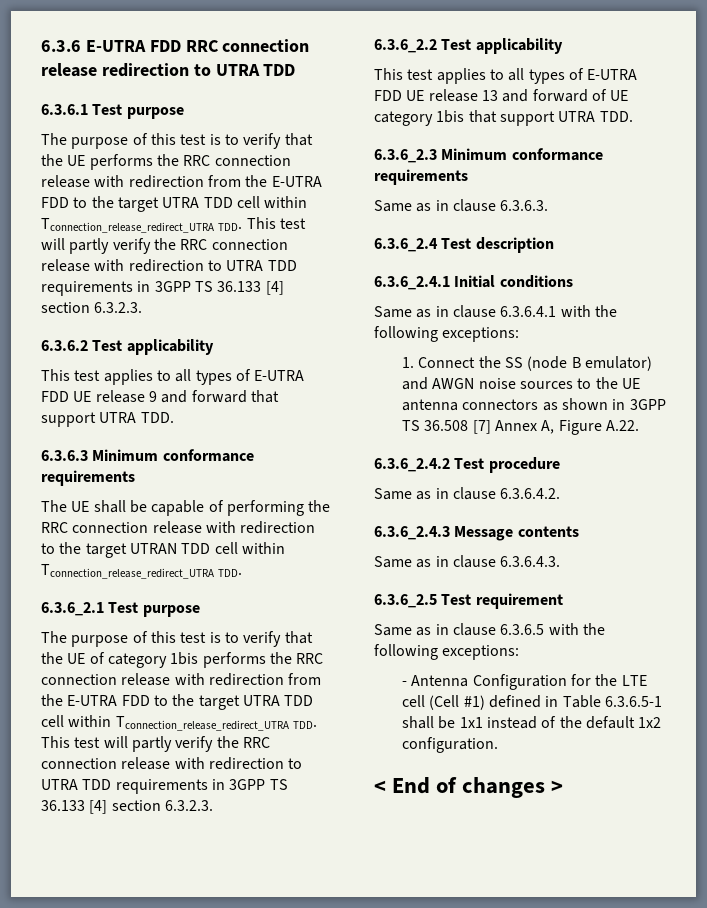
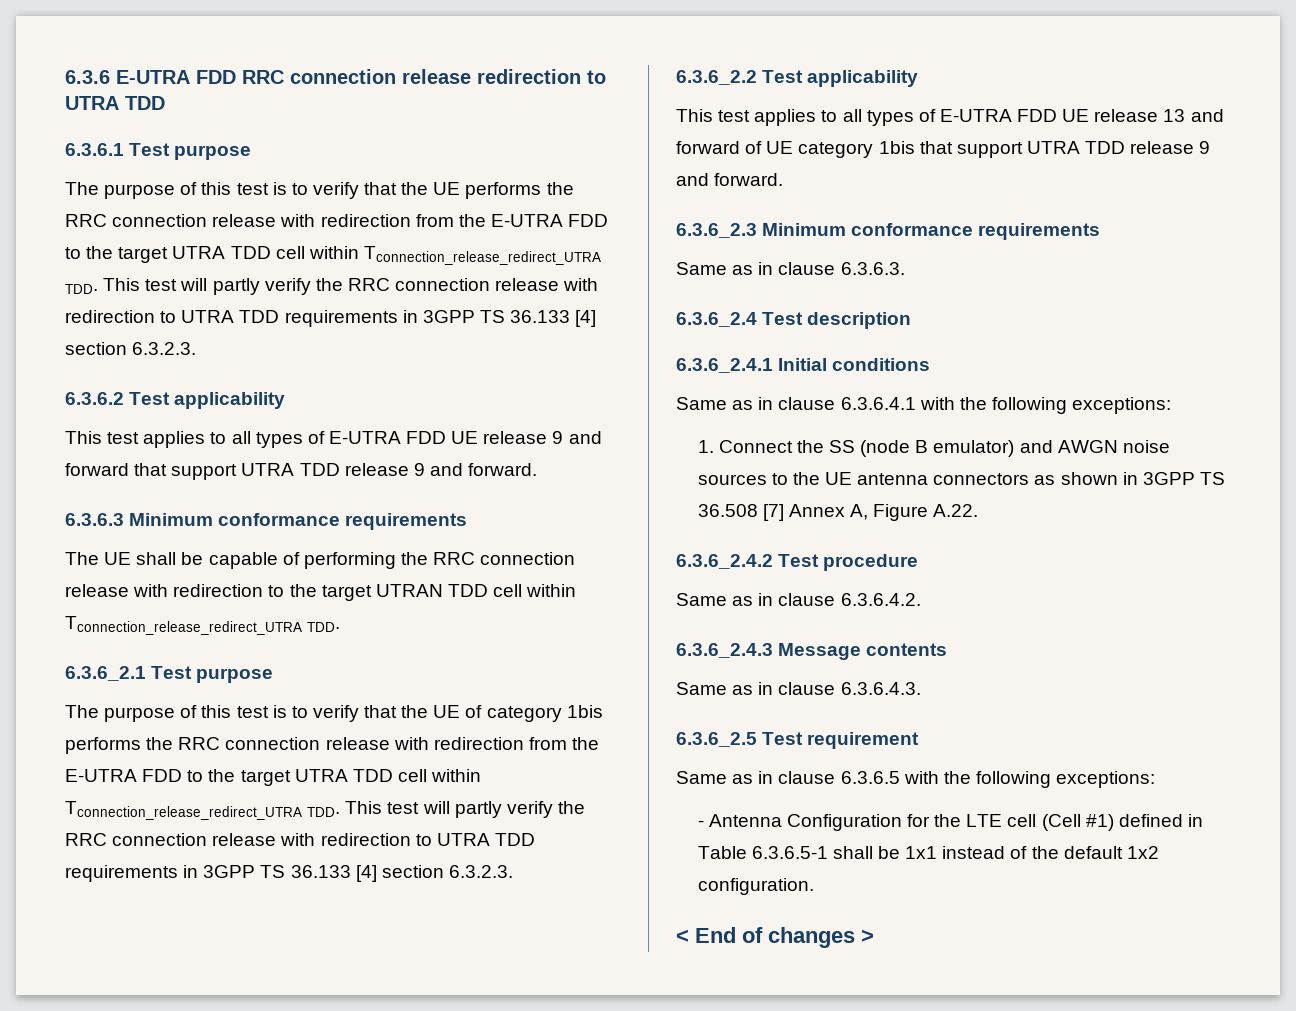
- This test applies to all types of E-UTRA FDD UE release 9 and forward that support UTRA TDD.
+ This test applies to all types of E-UTRA FDD UE release 9 and forward that support UTRA TDD release 9 and forward.
- This test applies to all types of E-UTRA FDD UE release 13 and forward of UE category 1bis that support UTRA TDD.
+ This test applies to all types of E-UTRA FDD UE release 13 and forward of UE category 1bis that support UTRA TDD release 9 and forward.

